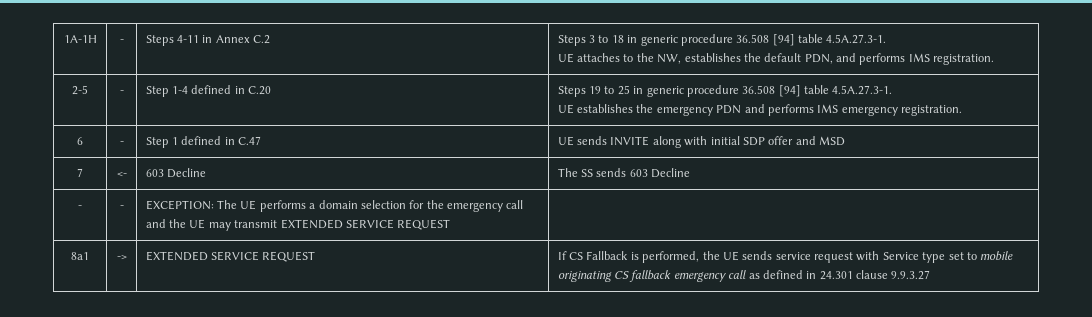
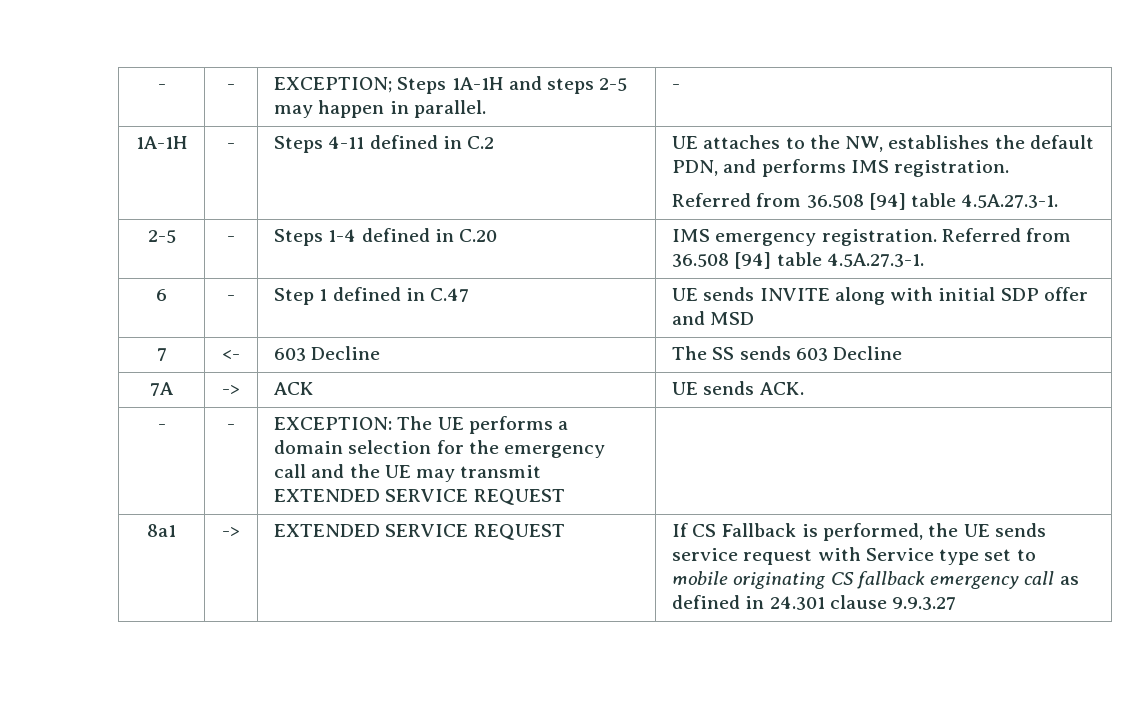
+ - | - | EXCEPTION; Steps 1A-1H and steps 2-5 may happen in parallel. | -
- 1A-1H | - | Steps 4-11 in Annex C.2 | Steps 3 to 18 in generic procedure 36.508 [94] table 4.5A.27.3-1.
- UE attaches to the NW, establishes the default PDN, and performs IMS registration.
+ 1A-1H | - | Steps 4-11 defined in C.2 | UE attaches to the NW, establishes the default PDN, and performs IMS registration.
+ Referred from 36.508 [94] table 4.5A.27.3-1.
- 2-5 | - | Step 1-4 defined in C.20 | Steps 19 to 25 in generic procedure 36.508 [94] table 4.5A.27.3-1.
- UE establishes the emergency PDN and performs IMS emergency registration.
+ 2-5 | - | Steps 1-4 defined in C.20 | IMS emergency registration. Referred from 36.508 [94] table 4.5A.27.3-1.
+ 7A | -> | ACK | UE sends ACK.

